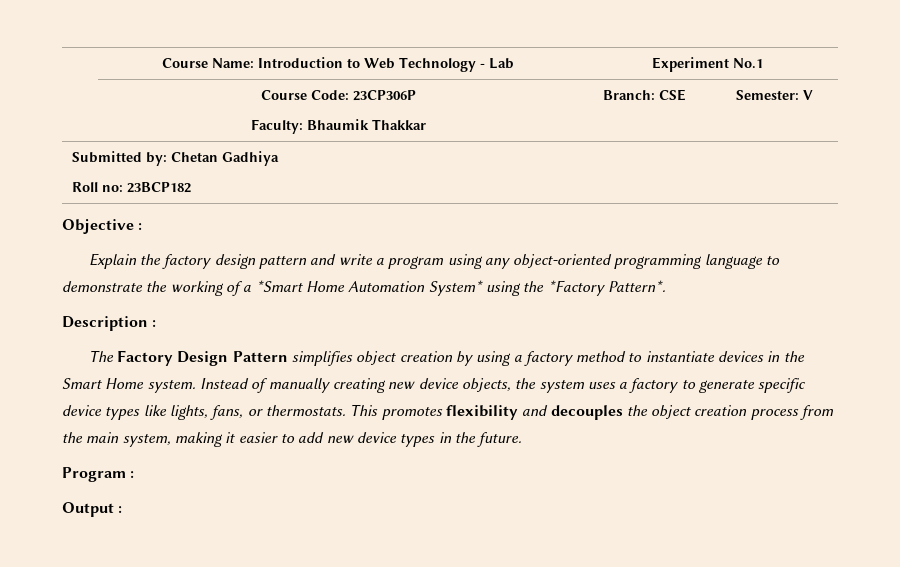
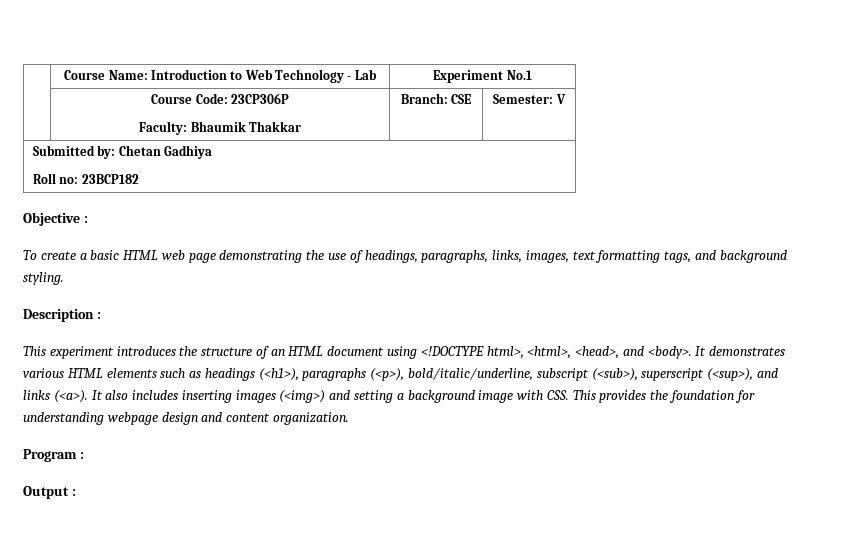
- Explain the factory design pattern and write a program using any object-oriented programming language to demonstrate the working of a *Smart Home Automation System* using the *Factory Pattern*.
+ To create a basic HTML web page demonstrating the use of headings, paragraphs, links, images, text formatting tags, and background styling.
  Description :
- The Factory Design Pattern simplifies object creation by using a factory method to instantiate devices in the Smart Home system. Instead of manually creating new device objects, the system uses a factory to generate specific device types like lights, fans, or thermostats. This promotes flexibility and decouples the object creation process from the main system, making it easier to add new device types in the future.
+ This experiment introduces the structure of an HTML document using <!DOCTYPE html>, <html>, <head>, and <body>. It demonstrates various HTML elements such as headings (<h1>), paragraphs (<p>), bold/italic/underline, subscript (<sub>), superscript (<sup>), and links (<a>). It also includes inserting images (<img>) and setting a background image with CSS. This provides the foundation for understanding webpage design and content organization.

